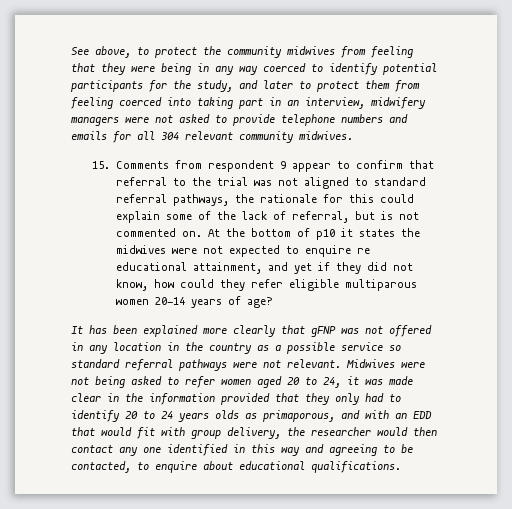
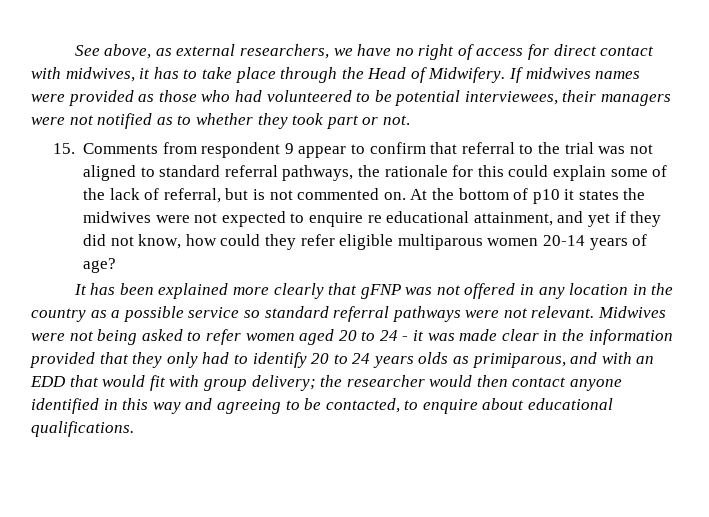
- See above, to protect the community midwives from feeling that they were being in any way coerced to identify potential participants for the study, and later to protect them from feeling coerced into taking part in an interview, midwifery managers were not asked to provide telephone numbers and emails for all 304 relevant community midwives.
+ See above, as external researchers, we have no right of access for direct contact with midwives, it has to take place through the Head of Midwifery. If midwives names were provided as those who had volunteered to be potential interviewees, their managers were not notified as to whether they took part or not.
- Midwives were not being asked to refer women aged 20 to 24, it was made clear in the information provided that they only had to identify 20 to 24 years olds as primaporous, and with an EDD that would fit with group delivery, the researcher would then contact any one identified in this way and agreeing to be contacted, to enquire about educational qualifications.
+ Midwives were not being asked to refer women aged 20 to 24 - it was made clear in the information provided that they only had to identify 20 to 24 years olds as primiparous, and with an EDD that would fit with group delivery; the researcher would then contact anyone identified in this way and agreeing to be contacted, to enquire about educational qualifications.

